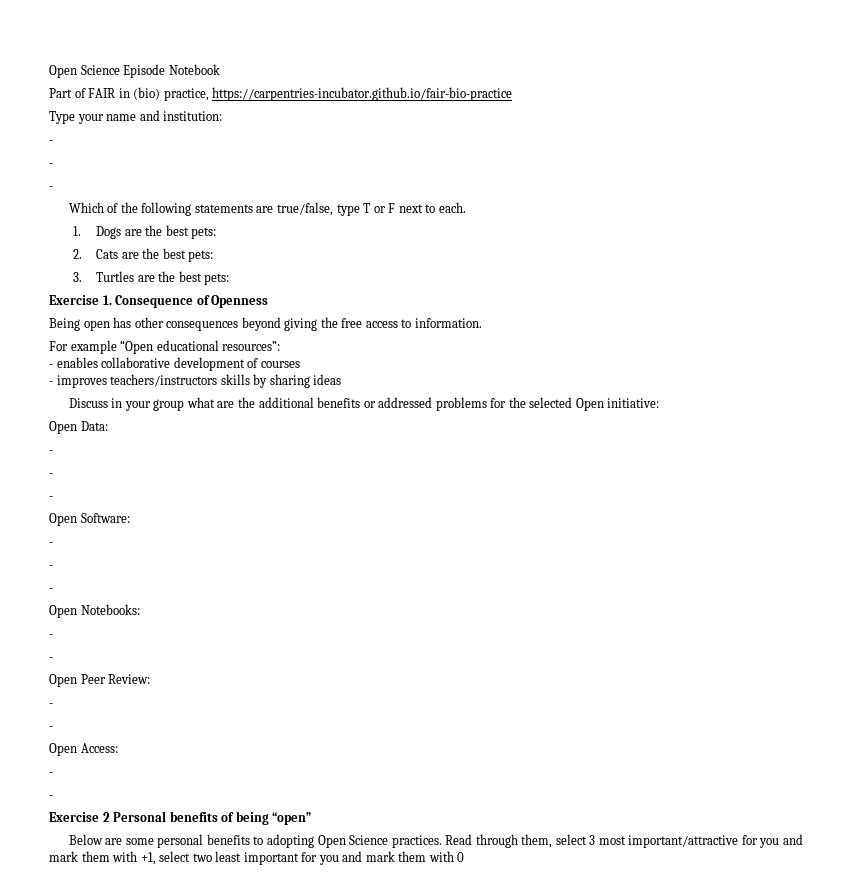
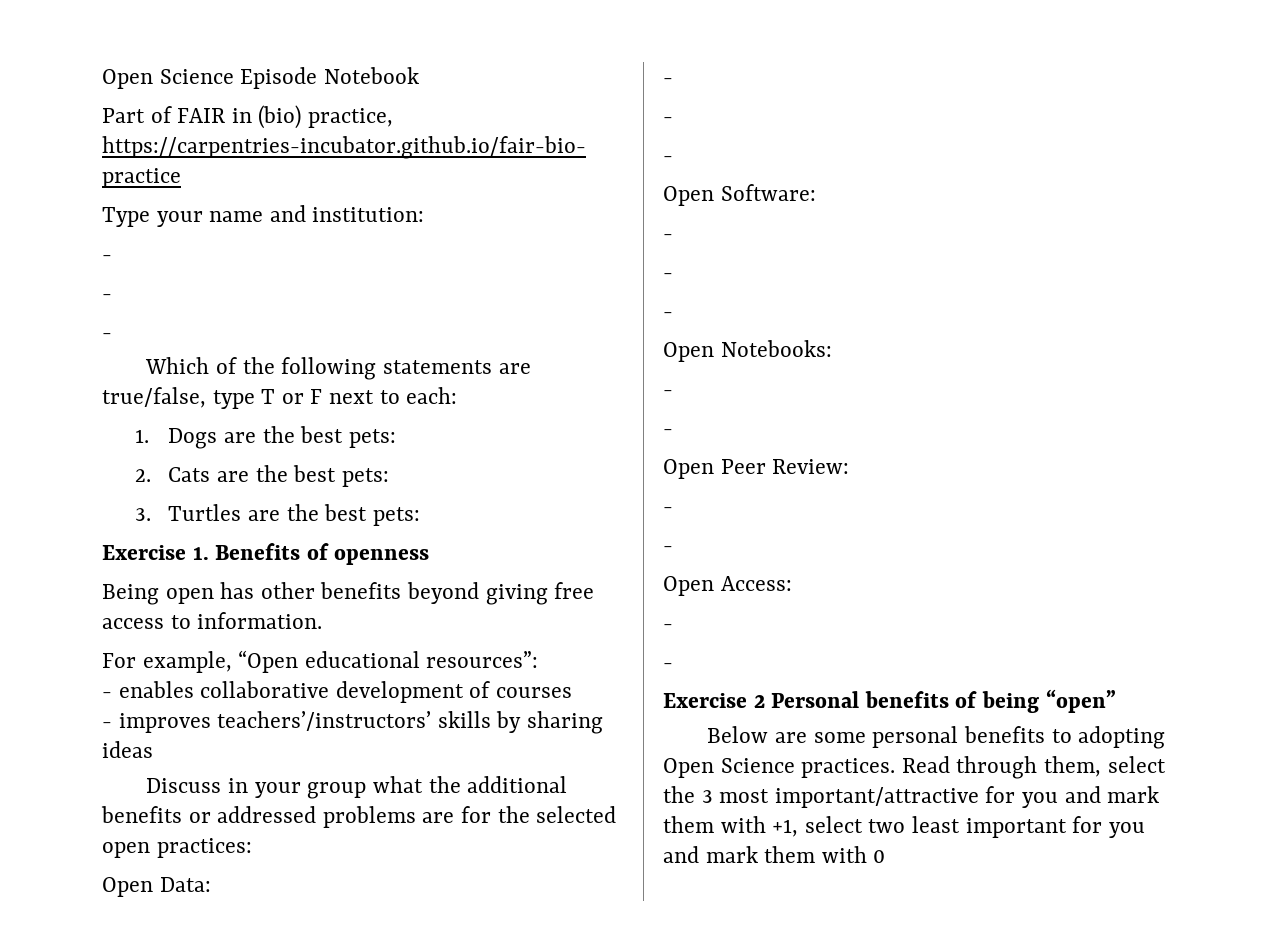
- Which of the following statements are true/false, type T or F next to each.
+ Which of the following statements are true/false, type T or F next to each:
- Exercise 1. Consequence of Openness
+ Exercise 1. Benefits of openness
- Being open has other consequences beyond giving the free access to information.
+ Being open has other benefits beyond giving free access to information.
- For example “Open educational resources”:
+ For example, “Open educational resources”:
- - improves teachers/instructors skills by sharing ideas
+ - improves teachers’/instructors’ skills by sharing ideas
- Discuss in your group what are the additional benefits or addressed problems for the selected Open initiative:
+ Discuss in your group what the additional benefits or addressed problems are for the selected open practices:
- Read through them, select 3 most important/attractive for you and mark them with +1, select two least important for you and mark them with 0
+ Read through them, select the 3 most important/attractive for you and mark them with +1, select two least important for you and mark them with 0

